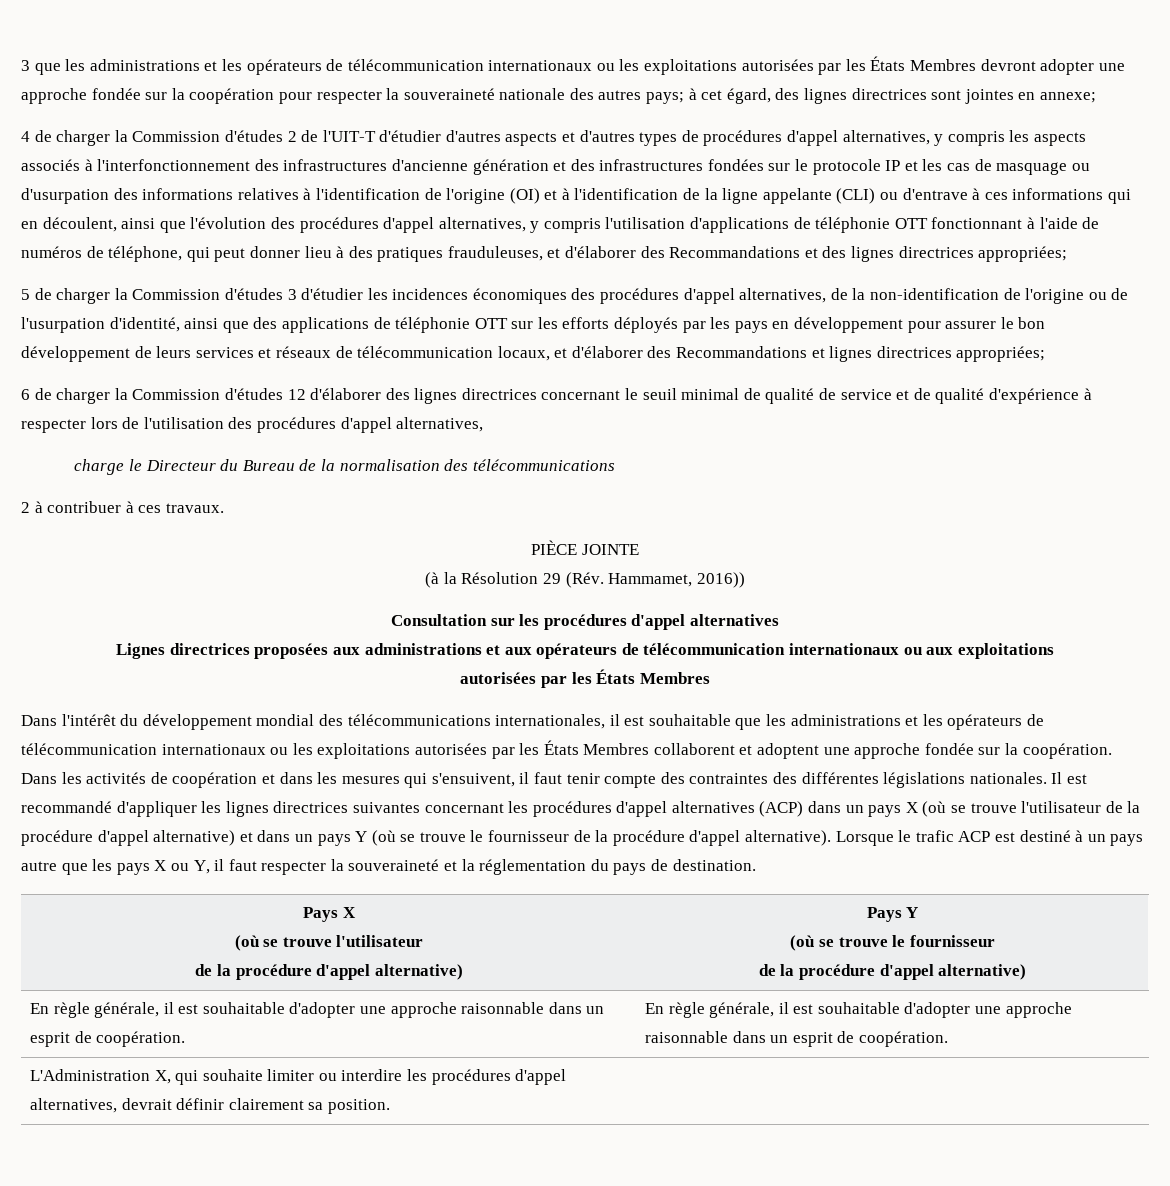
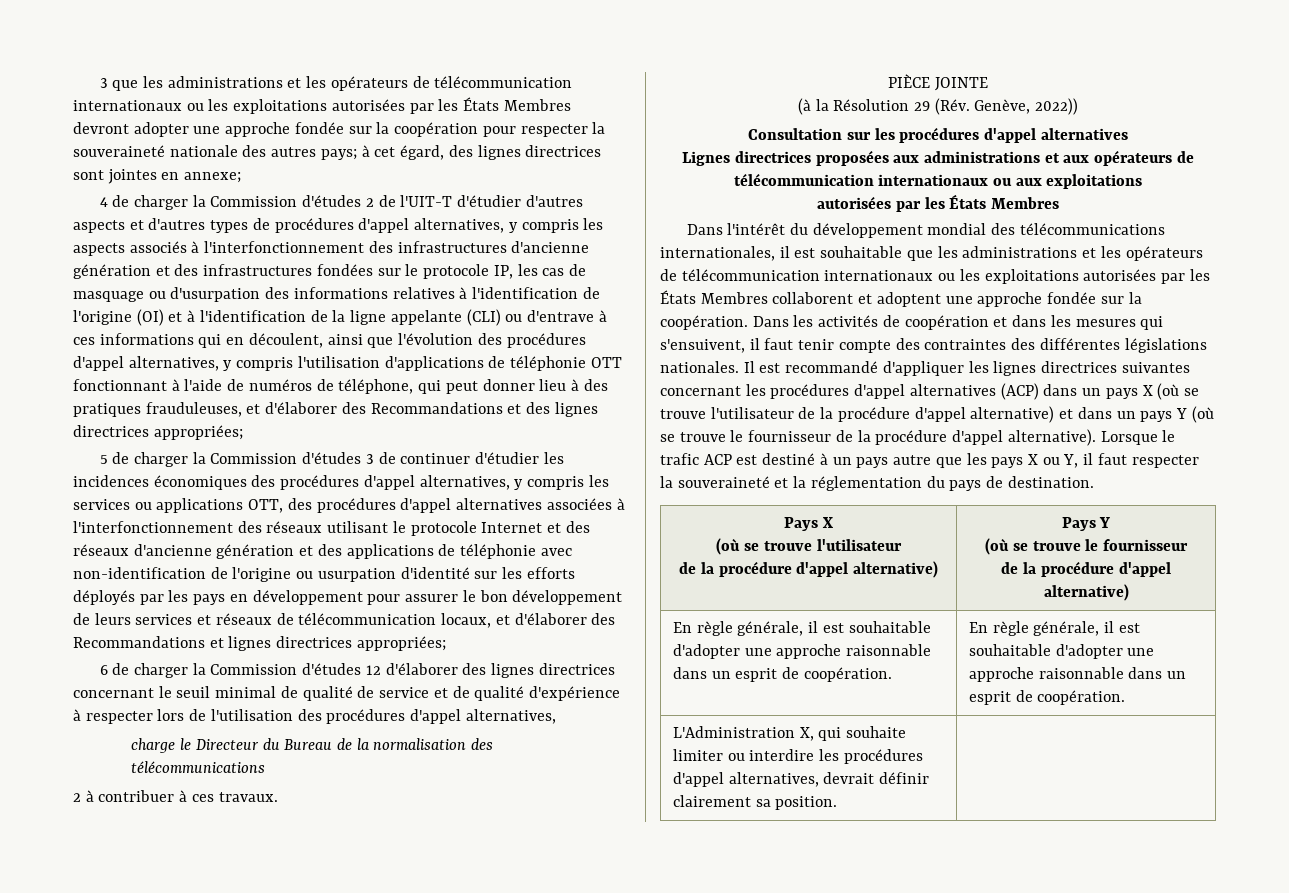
- 4 de charger la Commission d'études 2 de l'UIT-T d'étudier d'autres aspects et d'autres types de procédures d'appel alternatives, y compris les aspects associés à l'interfonctionnement des infrastructures d'ancienne génération et des infrastructures fondées sur le protocole IP et les cas de masquage ou d'usurpation des informations relatives à l'identification de l'origine (OI) et à l'identification de la ligne appelante (CLI) ou d'entrave à ces informations qui en découlent, ainsi que l'évolution des procédures d'appel alternatives, y compris l'utilisation d'applications de téléphonie OTT fonctionnant à l'aide de numéros de téléphone, qui peut donner lieu à des pratiques frauduleuses, et d'élaborer des Recommandations et des lignes directrices appropriées;
+ 4 de charger la Commission d'études 2 de l'UIT-T d'étudier d'autres aspects et d'autres types de procédures d'appel alternatives, y compris les aspects associés à l'interfonctionnement des infrastructures d'ancienne génération et des infrastructures fondées sur le protocole IP, les cas de masquage ou d'usurpation des informations relatives à l'identification de l'origine (OI) et à l'identification de la ligne appelante (CLI) ou d'entrave à ces informations qui en découlent, ainsi que l'évolution des procédures d'appel alternatives, y compris l'utilisation d'applications de téléphonie OTT fonctionnant à l'aide de numéros de téléphone, qui peut donner lieu à des pratiques frauduleuses, et d'élaborer des Recommandations et des lignes directrices appropriées;
- 5 de charger la Commission d'études 3 d'étudier les incidences économiques des procédures d'appel alternatives, de la non-identification de l'origine ou de l'usurpation d'identité, ainsi que des applications de téléphonie OTT sur les efforts déployés par les pays en développement pour assurer le bon développement de leurs services et réseaux de télécommunication locaux, et d'élaborer des Recommandations et lignes directrices appropriées;
+ 5 de charger la Commission d'études 3 de continuer d'étudier les incidences économiques des procédures d'appel alternatives, y compris les services ou applications OTT, des procédures d'appel alternatives associées à l'interfonctionnement des réseaux utilisant le protocole Internet et des réseaux d'ancienne génération et des applications de téléphonie avec non-identification de l'origine ou usurpation d'identité sur les efforts déployés par les pays en développement pour assurer le bon développement de leurs services et réseaux de télécommunication locaux, et d'élaborer des Recommandations et lignes directrices appropriées;
- (à la Résolution 29 (Rév. Hammamet, 2016))
+ (à la Résolution 29 (Rév. Genève, 2022))

